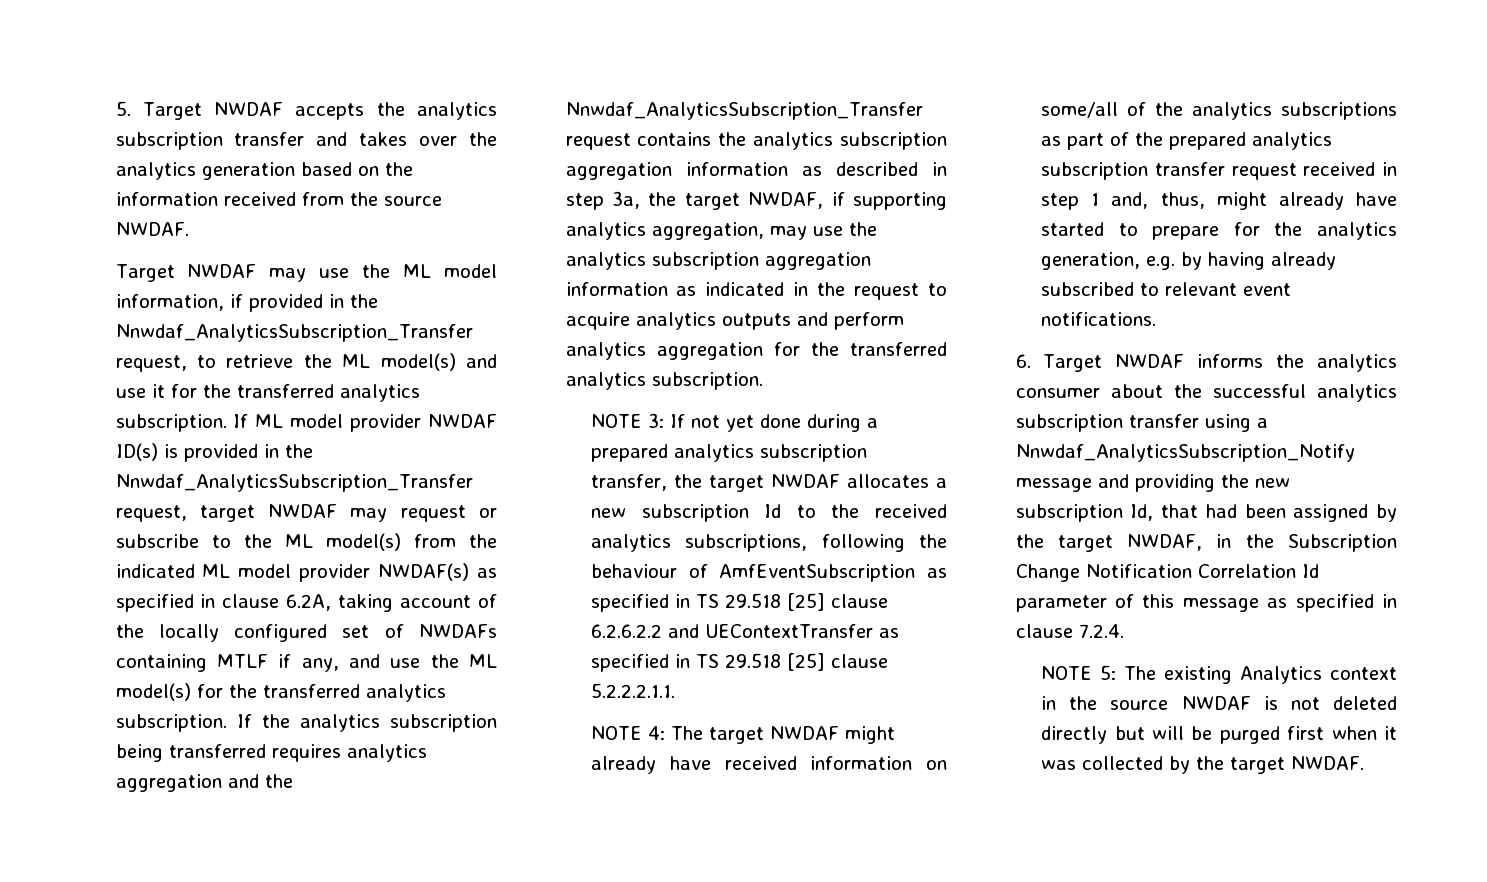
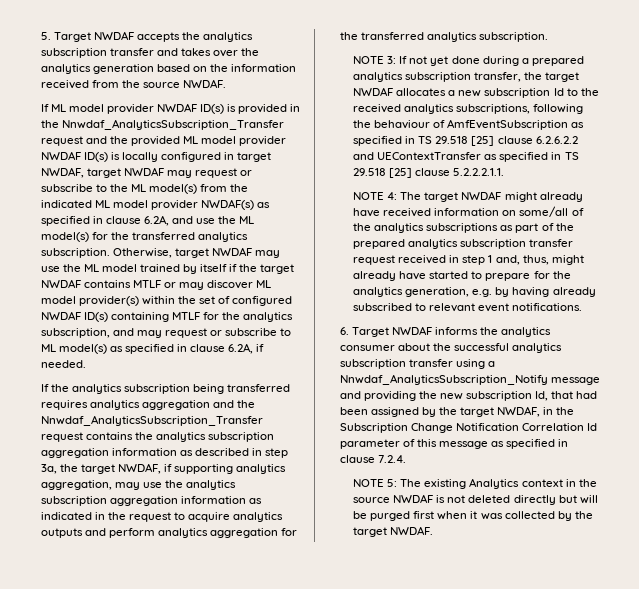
- Target NWDAF may use the ML model information, if provided in the Nnwdaf_AnalyticsSubscription_Transfer request, to retrieve the ML model(s) and use it for the transferred analytics subscription. If ML model provider NWDAF ID(s) is provided in the Nnwdaf_AnalyticsSubscription_Transfer request, target NWDAF may request or subscribe to the ML model(s) from the indicated ML model provider NWDAF(s) as specified in clause 6.2A, taking account of the locally configured set of NWDAFs containing MTLF if any, and use the ML model(s) for the transferred analytics subscription. If the analytics subscription being transferred requires analytics aggregation and the Nnwdaf_AnalyticsSubscription_Transfer request contains the analytics subscription aggregation information as described in step 3a, the target NWDAF, if supporting analytics aggregation, may use the analytics subscription aggregation information as indicated in the request to acquire analytics outputs and perform analytics aggregation for the transferred analytics subscription.
+ If ML model provider NWDAF ID(s) is provided in the Nnwdaf_AnalyticsSubscription_Transfer request and the provided ML model provider NWDAF ID(s) is locally configured in target NWDAF, target NWDAF may request or subscribe to the ML model(s) from the indicated ML model provider NWDAF(s) as specified in clause 6.2A, and use the ML model(s) for the transferred analytics subscription. Otherwise, target NWDAF may use the ML model trained by itself if the target NWDAF contains MTLF or may discover ML model provider(s) within the set of configured NWDAF ID(s) containing MTLF for the analytics subscription, and may request or subscribe to ML model(s) as specified in clause 6.2A, if needed.
+ If the analytics subscription being transferred requires analytics aggregation and the Nnwdaf_AnalyticsSubscription_Transfer request contains the analytics subscription aggregation information as described in step 3a, the target NWDAF, if supporting analytics aggregation, may use the analytics subscription aggregation information as indicated in the request to acquire analytics outputs and perform analytics aggregation for the transferred analytics subscription.

